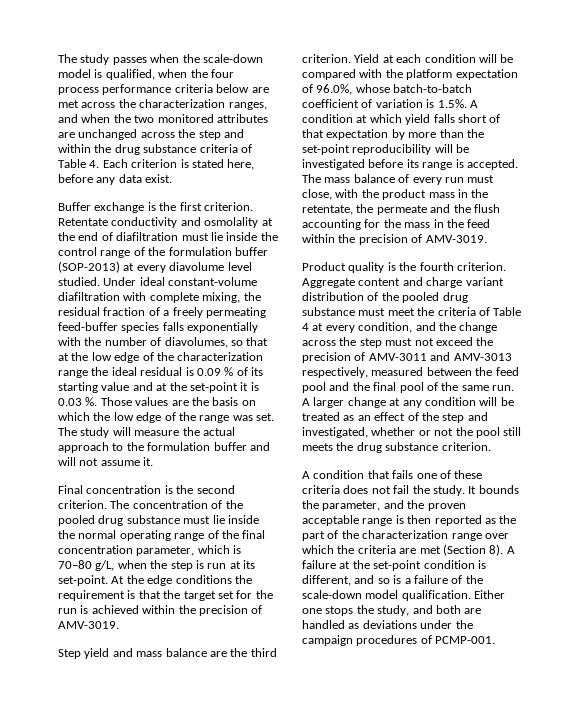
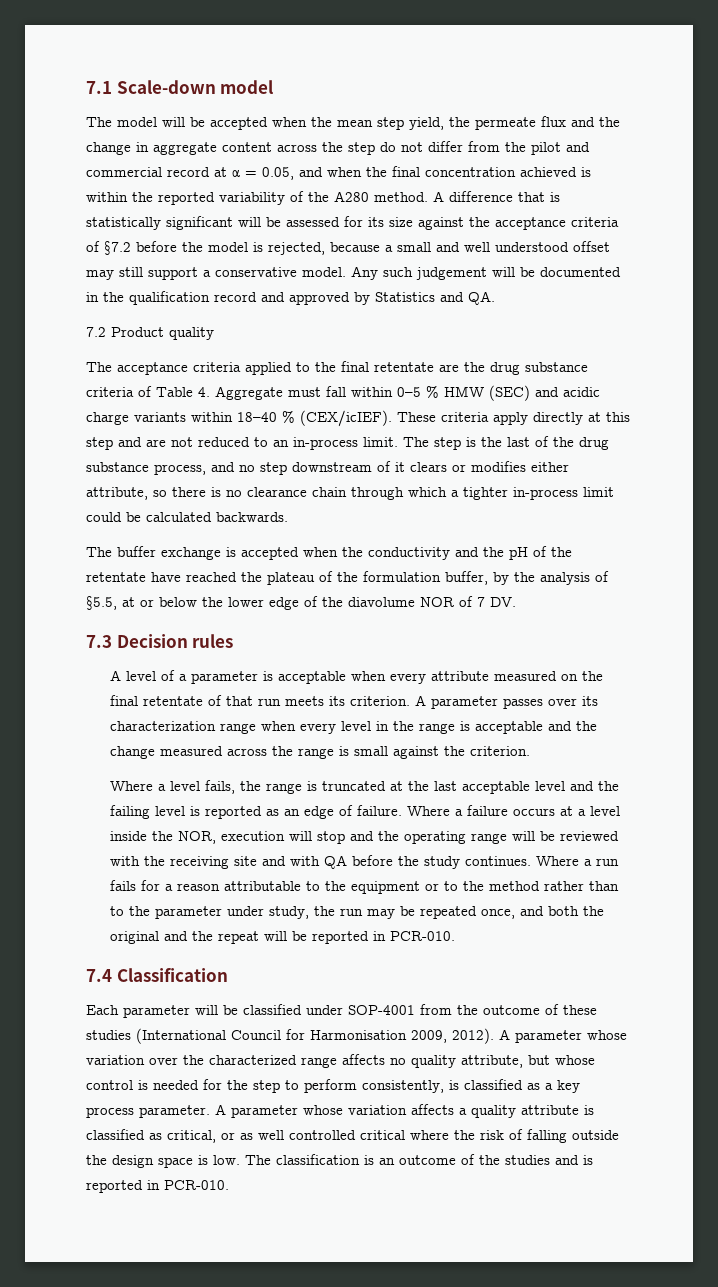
- The study passes when the scale-down model is qualified, when the four process performance criteria below are met across the characterization ranges, and when the two monitored attributes are unchanged across the step and within the drug substance criteria of Table 4. Each criterion is stated here, before any data exist.
- Buffer exchange is the first criterion. Retentate conductivity and osmolality at the end of diafiltration must lie inside the control range of the formulation buffer (SOP-2013) at every diavolume level studied. Under ideal constant-volume diafiltration with complete mixing, the residual fraction of a freely permeating feed-buffer species falls exponentially with the number of diavolumes, so that at the low edge of the characterization range the ideal residual is 0.09 % of its starting value and at the set-point it is 0.03 %. Those values are the basis on which the low edge of the range was set. The study will measure the actual approach to the formulation buffer and will not assume it.
- Final concentration is the second criterion. The concentration of the pooled drug substance must lie inside the normal operating range of the final concentration parameter, which is 70–80 g/L, when the step is run at its set-point. At the edge conditions the requirement is that the target set for the run is achieved within the precision of AMV-3019.
- Step yield and mass balance are the third criterion. Yield at each condition will be compared with the platform expectation of 96.0%, whose batch-to-batch coefficient of variation is 1.5%. A condition at which yield falls short of that expectation by more than the set-point reproducibility will be investigated before its range is accepted. The mass balance of every run must close, with the product mass in the retentate, the permeate and the flush accounting for the mass in the feed within the precision of AMV-3019.
- Product quality is the fourth criterion. Aggregate content and charge variant distribution of the pooled drug substance must meet the criteria of Table 4 at every condition, and the change across the step must not exceed the precision of AMV-3011 and AMV-3013 respectively, measured between the feed pool and the final pool of the same run. A larger change at any condition will be treated as an effect of the step and investigated, whether or not the pool still meets the drug substance criterion.
- A condition that fails one of these criteria does not fail the study. It bounds the parameter, and the proven acceptable range is then reported as the part of the characterization range over which the criteria are met (Section 8). A failure at the set-point condition is different, and so is a failure of the scale-down model qualification. Either one stops the study, and both are handled as deviations under the campaign procedures of PCMP-001.
+ 7.1 Scale-down model
+ The model will be accepted when the mean step yield, the permeate flux and the change in aggregate content across the step do not differ from the pilot and commercial record at α = 0.05, and when the final concentration achieved is within the reported variability of the A280 method. A difference that is statistically significant will be assessed for its size against the acceptance criteria of §7.2 before the model is rejected, because a small and well understood offset may still support a conservative model. Any such judgement will be documented in the qualification record and approved by Statistics and QA.
+ 7.2 Product quality
+ The acceptance criteria applied to the final retentate are the drug substance criteria of Table 4. Aggregate must fall within 0–5 % HMW (SEC) and acidic charge variants within 18–40 % (CEX/icIEF). These criteria apply directly at this step and are not reduced to an in-process limit. The step is the last of the drug substance process, and no step downstream of it clears or modifies either attribute, so there is no clearance chain through which a tighter in-process limit could be calculated backwards.
+ The buffer exchange is accepted when the conductivity and the pH of the retentate have reached the plateau of the formulation buffer, by the analysis of §5.5, at or below the lower edge of the diavolume NOR of 7 DV.
+ 7.3 Decision rules
+ A level of a parameter is acceptable when every attribute measured on the final retentate of that run meets its criterion. A parameter passes over its characterization range when every level in the range is acceptable and the change measured across the range is small against the criterion.
+ Where a level fails, the range is truncated at the last acceptable level and the failing level is reported as an edge of failure. Where a failure occurs at a level inside the NOR, execution will stop and the operating range will be reviewed with the receiving site and with QA before the study continues. Where a run fails for a reason attributable to the equipment or to the method rather than to the parameter under study, the run may be repeated once, and both the original and the repeat will be reported in PCR-010.
+ 7.4 Classification
+ Each parameter will be classified under SOP-4001 from the outcome of these studies (International Council for Harmonisation 2009, 2012). A parameter whose variation over the characterized range affects no quality attribute, but whose control is needed for the step to perform consistently, is classified as a key process parameter. A parameter whose variation affects a quality attribute is classified as critical, or as well controlled critical where the risk of falling outside the design space is low. The classification is an outcome of the studies and is reported in PCR-010.

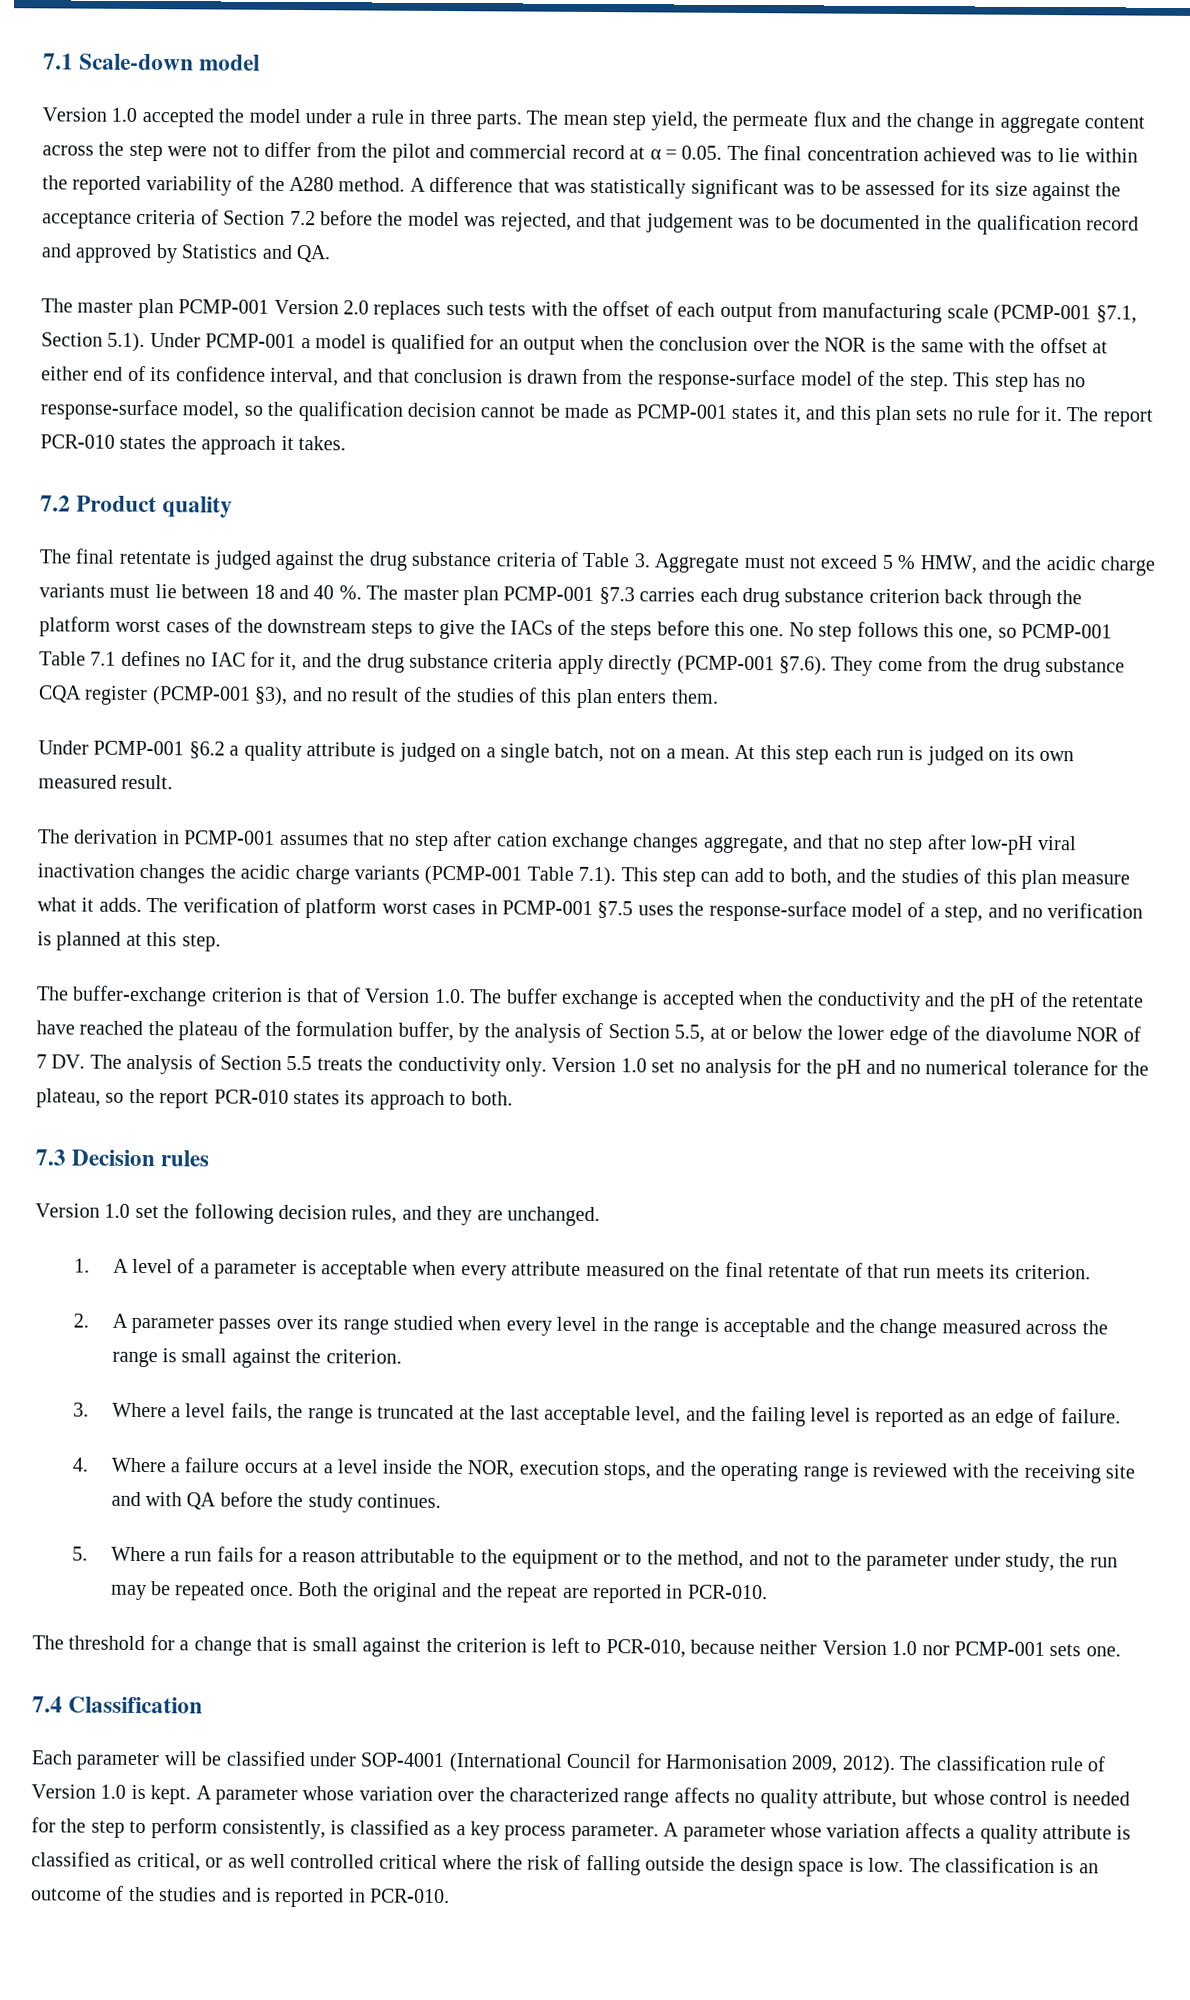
- The model will be accepted when the mean step yield, the permeate flux and the change in aggregate content across the step do not differ from the pilot and commercial record at α = 0.05, and when the final concentration achieved is within the reported variability of the A280 method.
+ Version 1.0 accepted the model under a rule in three parts. The mean step yield, the permeate flux and the change in aggregate content across the step were not to differ from the pilot and commercial record at α = 0.05. The final concentration achieved was to lie within the reported variability of the A280 method.
- A difference that is statistically significant will be assessed for its size against the acceptance criteria of §7.2 before the model is rejected, because a small and well understood offset may still support a conservative model. Any such judgement will be documented in the qualification record and approved by Statistics and QA.
+ A difference that was statistically significant was to be assessed for its size against the acceptance criteria of Section 7.2 before the model was rejected, and that judgement was to be documented in the qualification record and approved by Statistics and QA.
+ The master plan PCMP-001 Version 2.0 replaces such tests with the offset of each output from manufacturing scale (PCMP-001 §7.1, Section 5.1). Under PCMP-001 a model is qualified for an output when the conclusion over the NOR is the same with the offset at either end of its confidence interval, and that conclusion is drawn from the response-surface model of the step. This step has no response-surface model, so the qualification decision cannot be made as PCMP-001 states it, and this plan sets no rule for it. The report PCR-010 states the approach it takes.
  7.2 Product quality
- The acceptance criteria applied to the final retentate are the drug substance criteria of Table 4. Aggregate must fall within 0–5 % HMW (SEC) and acidic charge variants within 18–40 % (CEX/icIEF). These criteria apply directly at this step and are not reduced to an in-process limit. The step is the last of the drug substance process, and no step downstream of it clears or modifies either attribute, so there is no clearance chain through which a tighter in-process limit could be calculated backwards.
- The buffer exchange is accepted when the conductivity and the pH of the retentate have reached the plateau of the formulation buffer, by the analysis of §5.5, at or below the lower edge of the diavolume NOR of 7 DV.
+ The final retentate is judged against the drug substance criteria of Table 3. Aggregate must not exceed 5 % HMW, and the acidic charge variants must lie between 18 and 40 %. The master plan PCMP-001 §7.3 carries each drug substance criterion back through the platform worst cases of the downstream steps to give the IACs of the steps before this one. No step follows this one, so PCMP-001 Table 7.1 defines no IAC for it, and the drug substance criteria apply directly (PCMP-001 §7.6). They come from the drug substance CQA register (PCMP-001 §3), and no result of the studies of this plan enters them.
+ Under PCMP-001 §6.2 a quality attribute is judged on a single batch, not on a mean. At this step each run is judged on its own measured result.
+ The derivation in PCMP-001 assumes that no step after cation exchange changes aggregate, and that no step after low-pH viral inactivation changes the acidic charge variants (PCMP-001 Table 7.1). This step can add to both, and the studies of this plan measure what it adds. The verification of platform worst cases in PCMP-001 §7.5 uses the response-surface model of a step, and no verification is planned at this step.
+ The buffer-exchange criterion is that of Version 1.0. The buffer exchange is accepted when the conductivity and the pH of the retentate have reached the plateau of the formulation buffer, by the analysis of Section 5.5, at or below the lower edge of the diavolume NOR of 7 DV. The analysis of Section 5.5 treats the conductivity only. Version 1.0 set no analysis for the pH and no numerical tolerance for the plateau, so the report PCR-010 states its approach to both.
  7.3 Decision rules
- A level of a parameter is acceptable when every attribute measured on the final retentate of that run meets its criterion. A parameter passes over its characterization range when every level in the range is acceptable and the change measured across the range is small against the criterion.
+ Version 1.0 set the following decision rules, and they are unchanged.
+ 1. A level of a parameter is acceptable when every attribute measured on the final retentate of that run meets its criterion.
+ 2. A parameter passes over its range studied when every level in the range is acceptable and the change measured across the range is small against the criterion.
- Where a level fails, the range is truncated at the last acceptable level and the failing level is reported as an edge of failure. Where a failure occurs at a level inside the NOR, execution will stop and the operating range will be reviewed with the receiving site and with QA before the study continues. Where a run fails for a reason attributable to the equipment or to the method rather than to the parameter under study, the run may be repeated once, and both the original and the repeat will be reported in PCR-010.
+ 3. Where a level fails, the range is truncated at the last acceptable level, and the failing level is reported as an edge of failure.
+ 4. Where a failure occurs at a level inside the NOR, execution stops, and the operating range is reviewed with the receiving site and with QA before the study continues.
+ 5. Where a run fails for a reason attributable to the equipment or to the method, and not to the parameter under study, the run may be repeated once. Both the original and the repeat are reported in PCR-010.
+ The threshold for a change that is small against the criterion is left to PCR-010, because neither Version 1.0 nor PCMP-001 sets one.
- Each parameter will be classified under SOP-4001 from the outcome of these studies (International Council for Harmonisation 2009, 2012).
+ Each parameter will be classified under SOP-4001 (International Council for Harmonisation 2009, 2012).
+ The classification rule of Version 1.0 is kept.

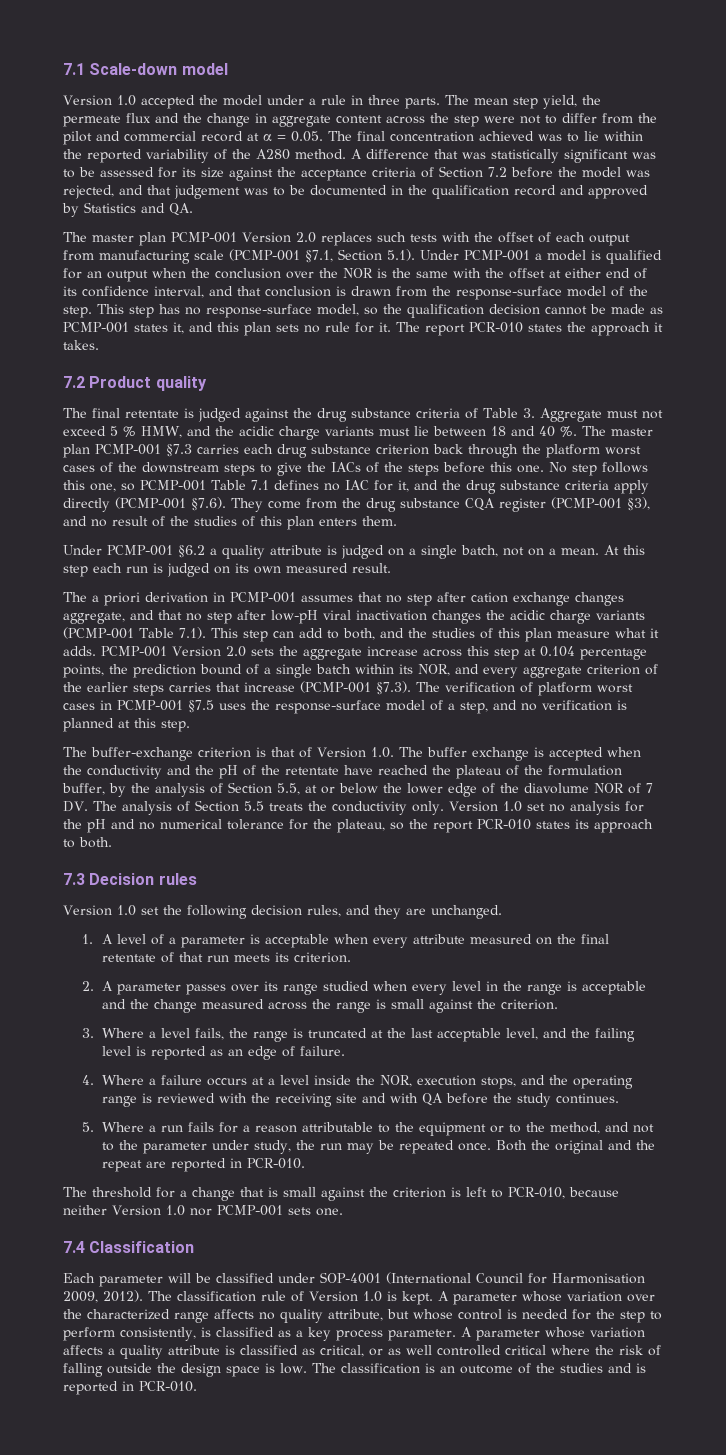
- The derivation in PCMP-001 assumes that no step after cation exchange changes aggregate, and that no step after low-pH viral inactivation changes the acidic charge variants (PCMP-001 Table 7.1). This step can add to both, and the studies of this plan measure what it adds.
+ The a priori derivation in PCMP-001 assumes that no step after cation exchange changes aggregate, and that no step after low-pH viral inactivation changes the acidic charge variants (PCMP-001 Table 7.1). This step can add to both, and the studies of this plan measure what it adds.
- The verification of platform worst cases in PCMP-001 §7.5 uses the response-surface model of a step, and no verification is planned at this step.
+ PCMP-001 Version 2.0 sets the aggregate increase across this step at 0.104 percentage points, the prediction bound of a single batch within its NOR, and every aggregate criterion of the earlier steps carries that increase (PCMP-001 §7.3). The verification of platform worst cases in PCMP-001 §7.5 uses the response-surface model of a step, and no verification is planned at this step.

